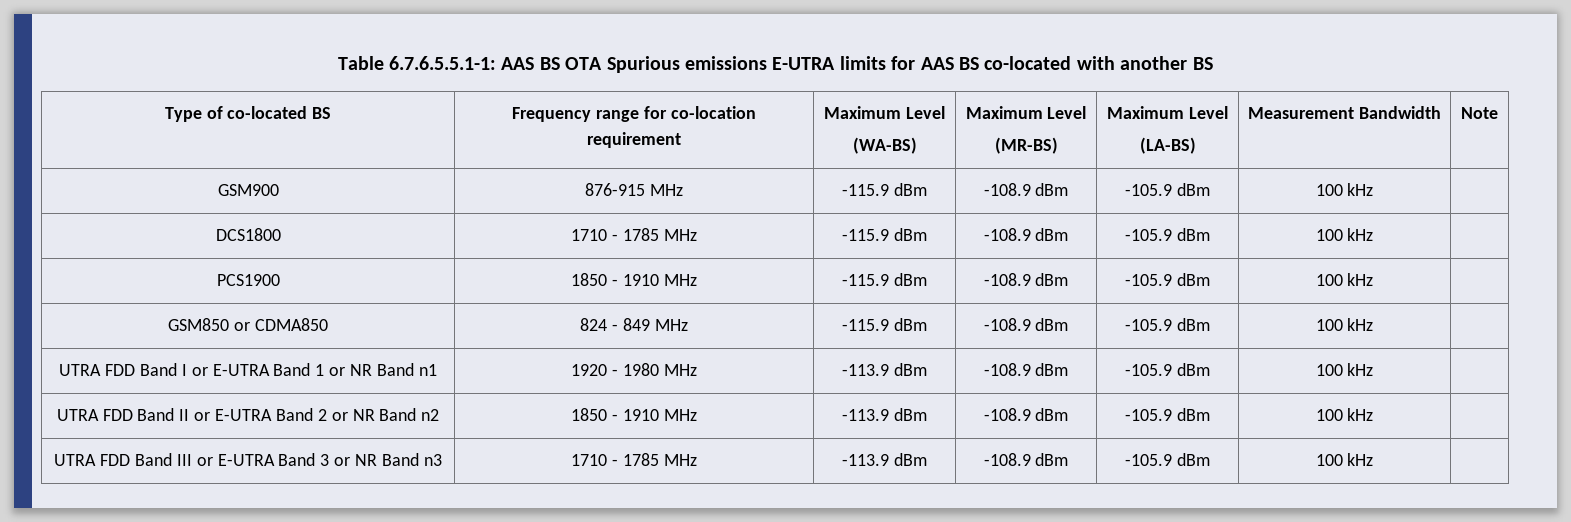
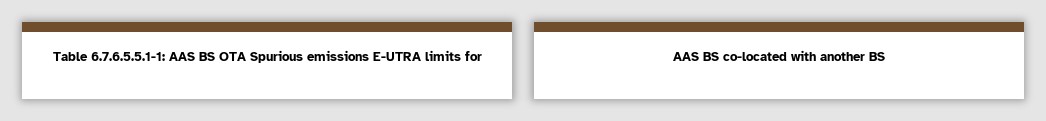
- Type of co-located BS | Frequency range for co-location requirement | Maximum Level
- (WA-BS) | Maximum Level
- (MR-BS) | Maximum Level
- (LA-BS) | Measurement Bandwidth | Note
- GSM900 | 876-915 MHz | -115.9 dBm | -108.9 dBm | -105.9 dBm | 100 kHz |
- DCS1800 | 1710 - 1785 MHz | -115.9 dBm | -108.9 dBm | -105.9 dBm | 100 kHz |
- PCS1900 | 1850 - 1910 MHz | -115.9 dBm | -108.9 dBm | -105.9 dBm | 100 kHz |
- GSM850 or CDMA850 | 824 - 849 MHz | -115.9 dBm | -108.9 dBm | -105.9 dBm | 100 kHz |
- UTRA FDD Band I or E-UTRA Band 1 or NR Band n1 | 1920 - 1980 MHz | -113.9 dBm | -108.9 dBm | -105.9 dBm | 100 kHz |
- UTRA FDD Band II or E-UTRA Band 2 or NR Band n2 | 1850 - 1910 MHz | -113.9 dBm | -108.9 dBm | -105.9 dBm | 100 kHz |
- UTRA FDD Band III or E-UTRA Band 3 or NR Band n3 | 1710 - 1785 MHz | -113.9 dBm | -108.9 dBm | -105.9 dBm | 100 kHz |

